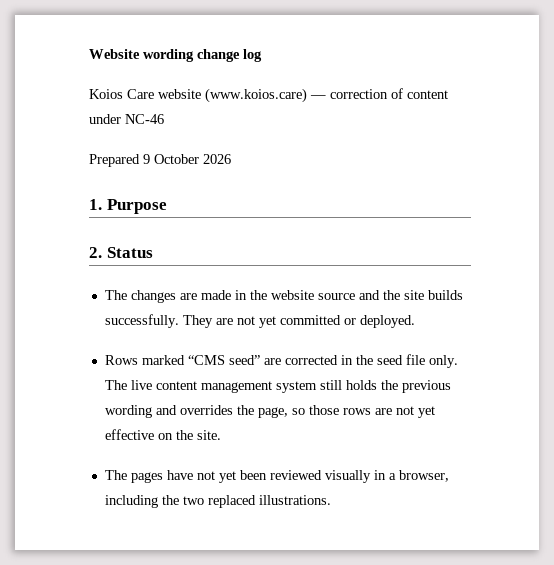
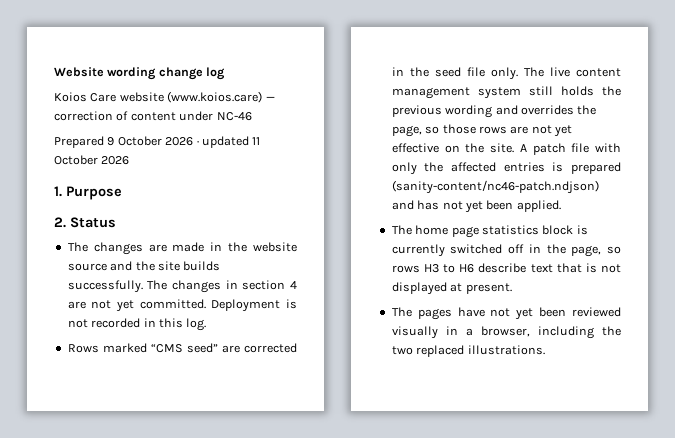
- Prepared 9 October 2026
+ Prepared 9 October 2026 · updated 11 October 2026
- They are not yet committed or deployed.
+ The changes in section 4 are not yet committed. Deployment is not recorded in this log.
+ A patch file with only the affected entries is prepared (sanity-content/nc46-patch.ndjson) and has not yet been applied.
+ The home page statistics block is currently switched off in the page, so rows H3 to H6 describe text that is not displayed at present.

